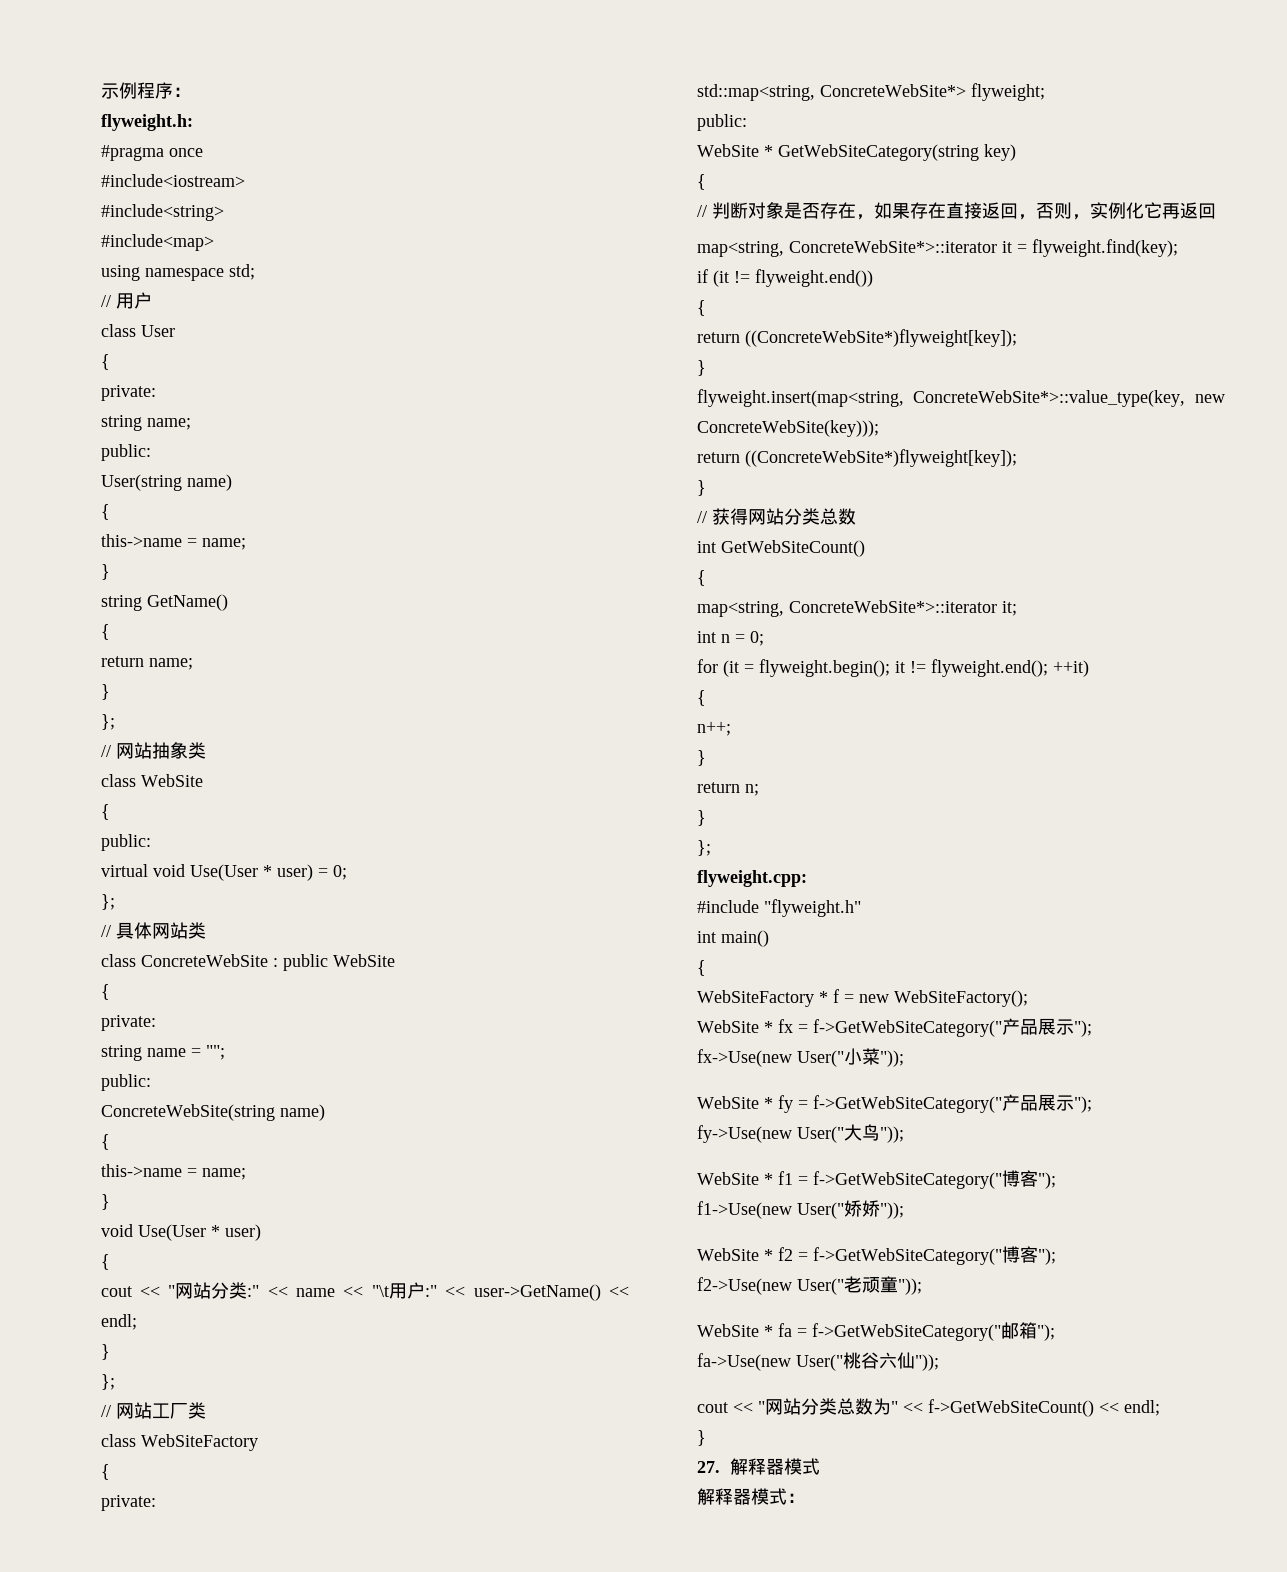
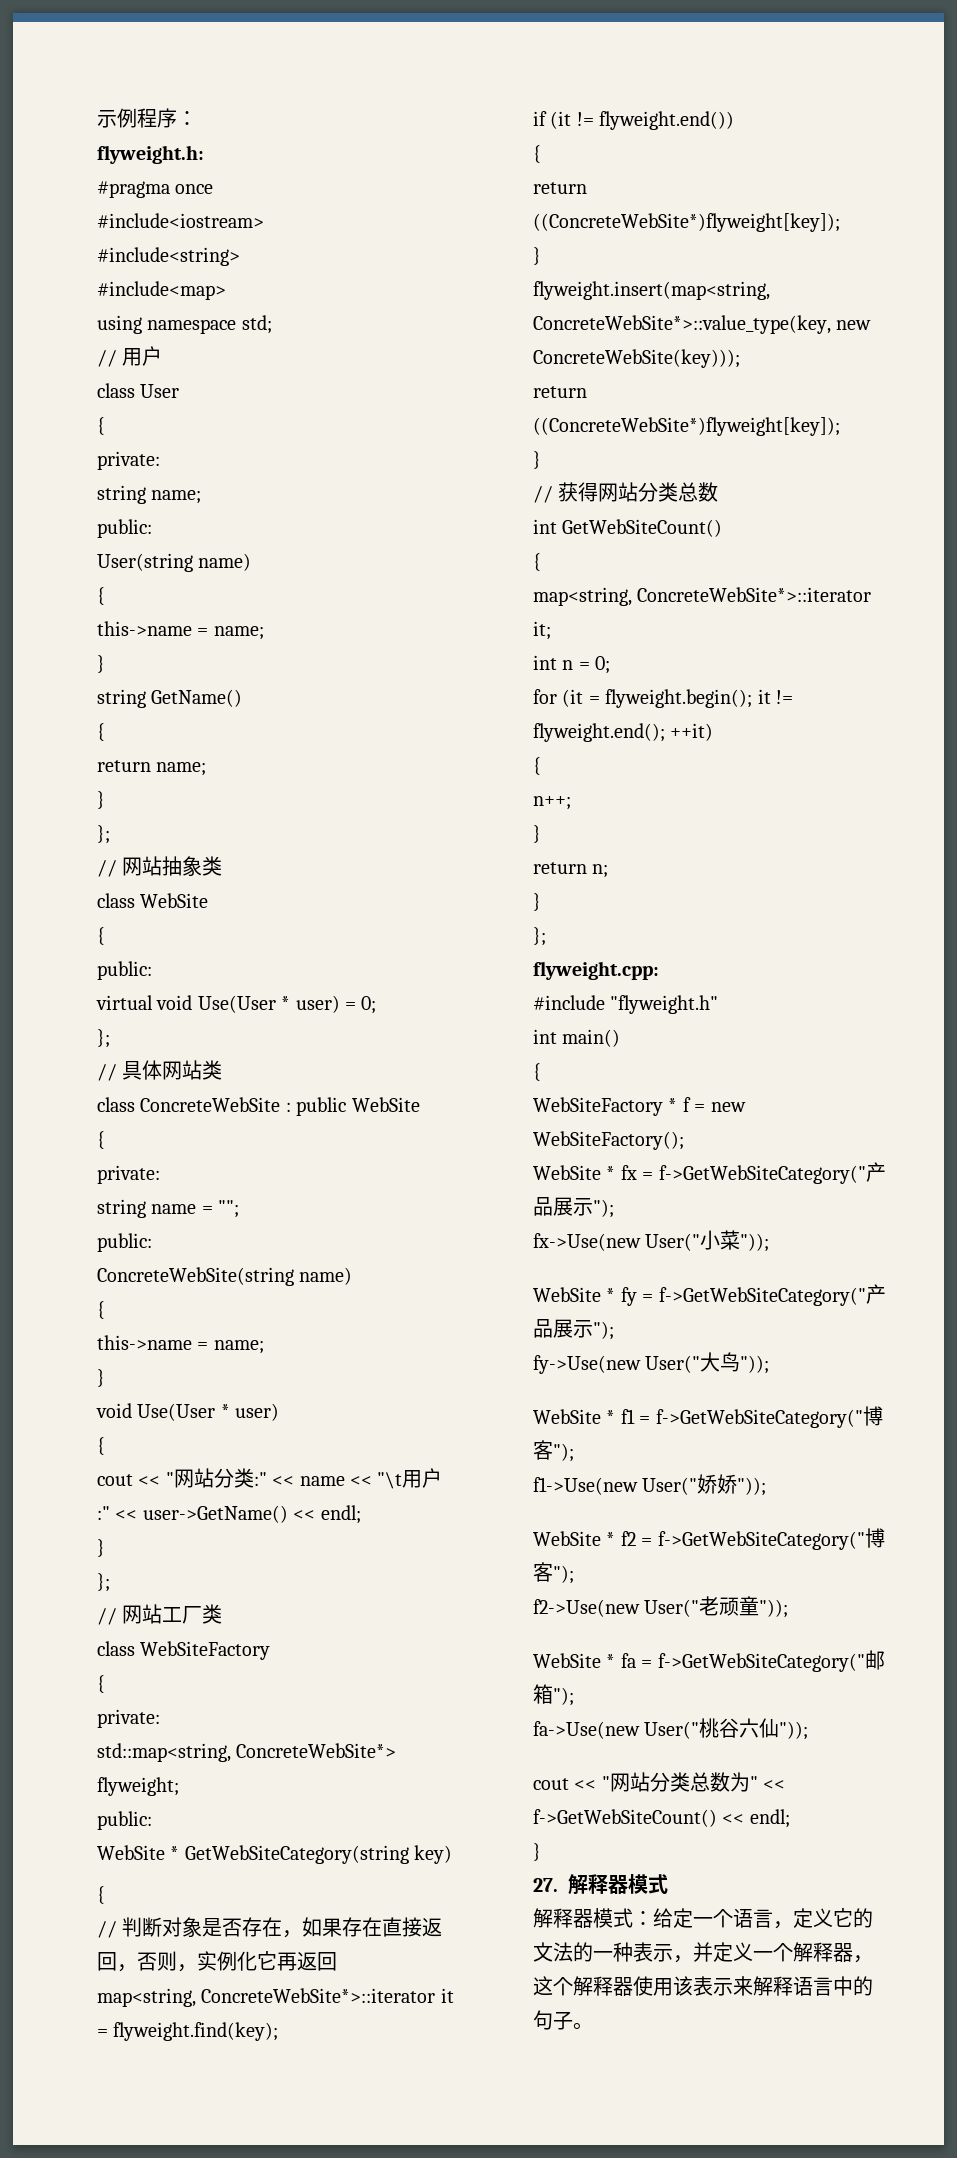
- 解释器模式：
+ 解释器模式：给定一个语言，定义它的文法的一种表示，并定义一个解释器，这个解释器使用该表示来解释语言中的句子。

